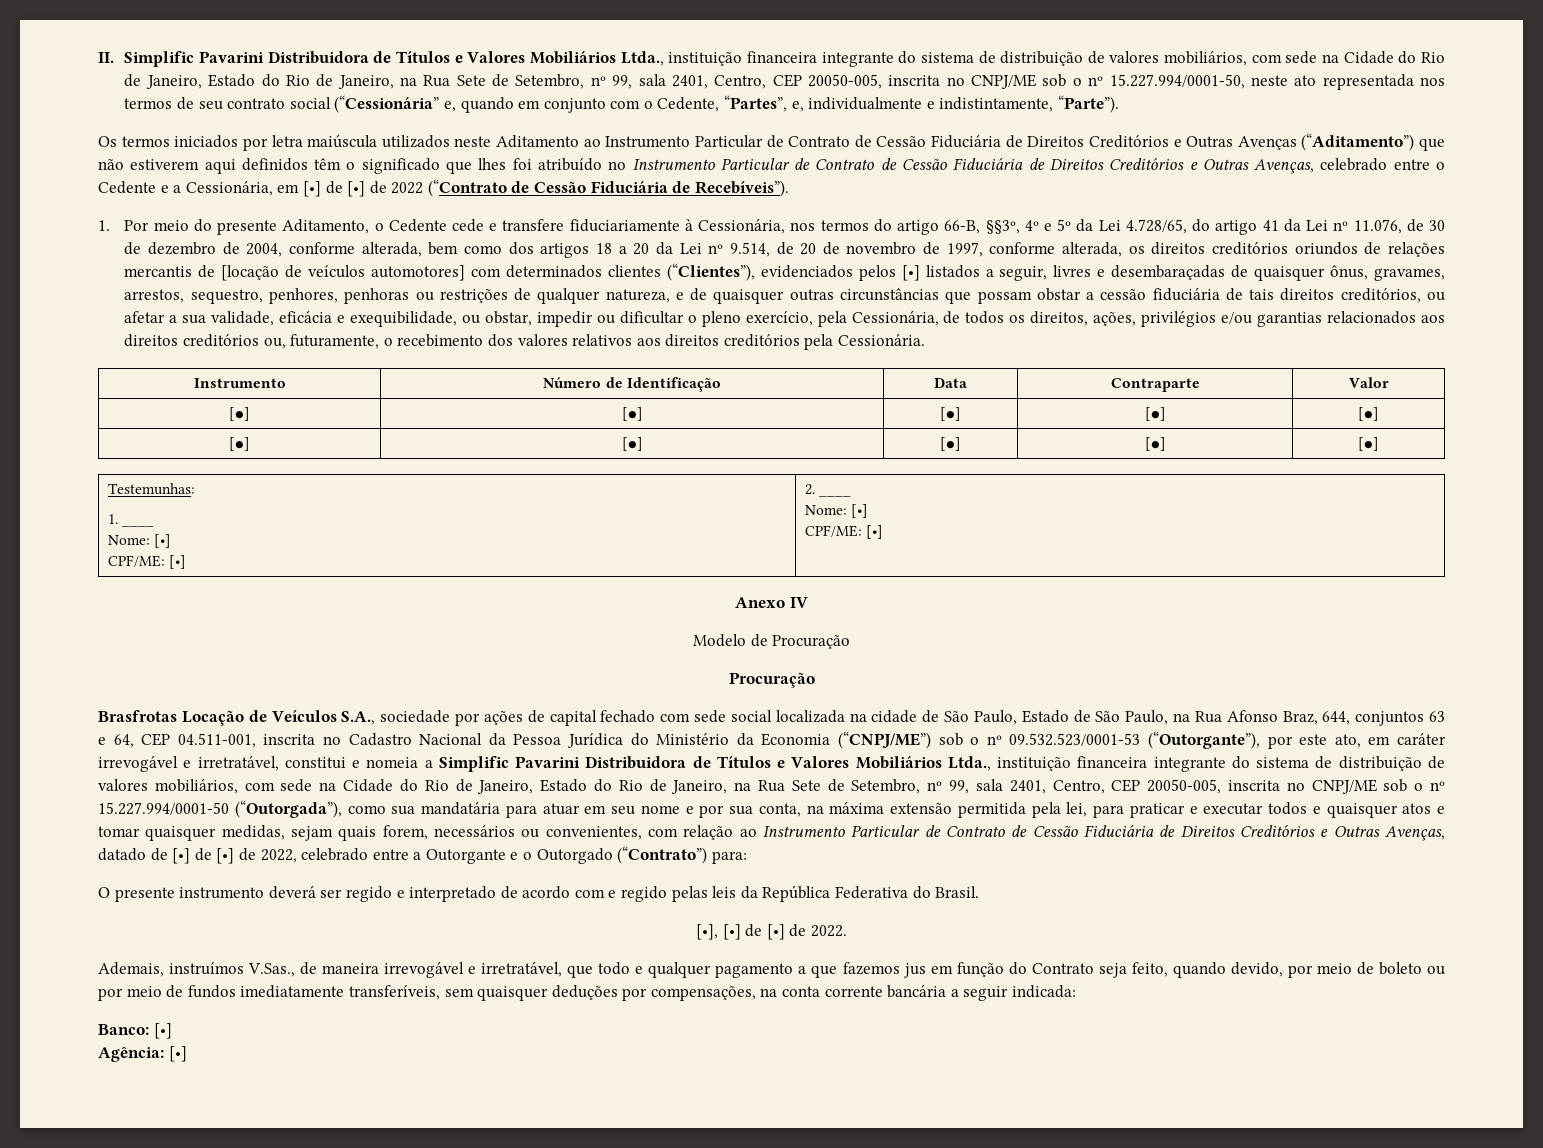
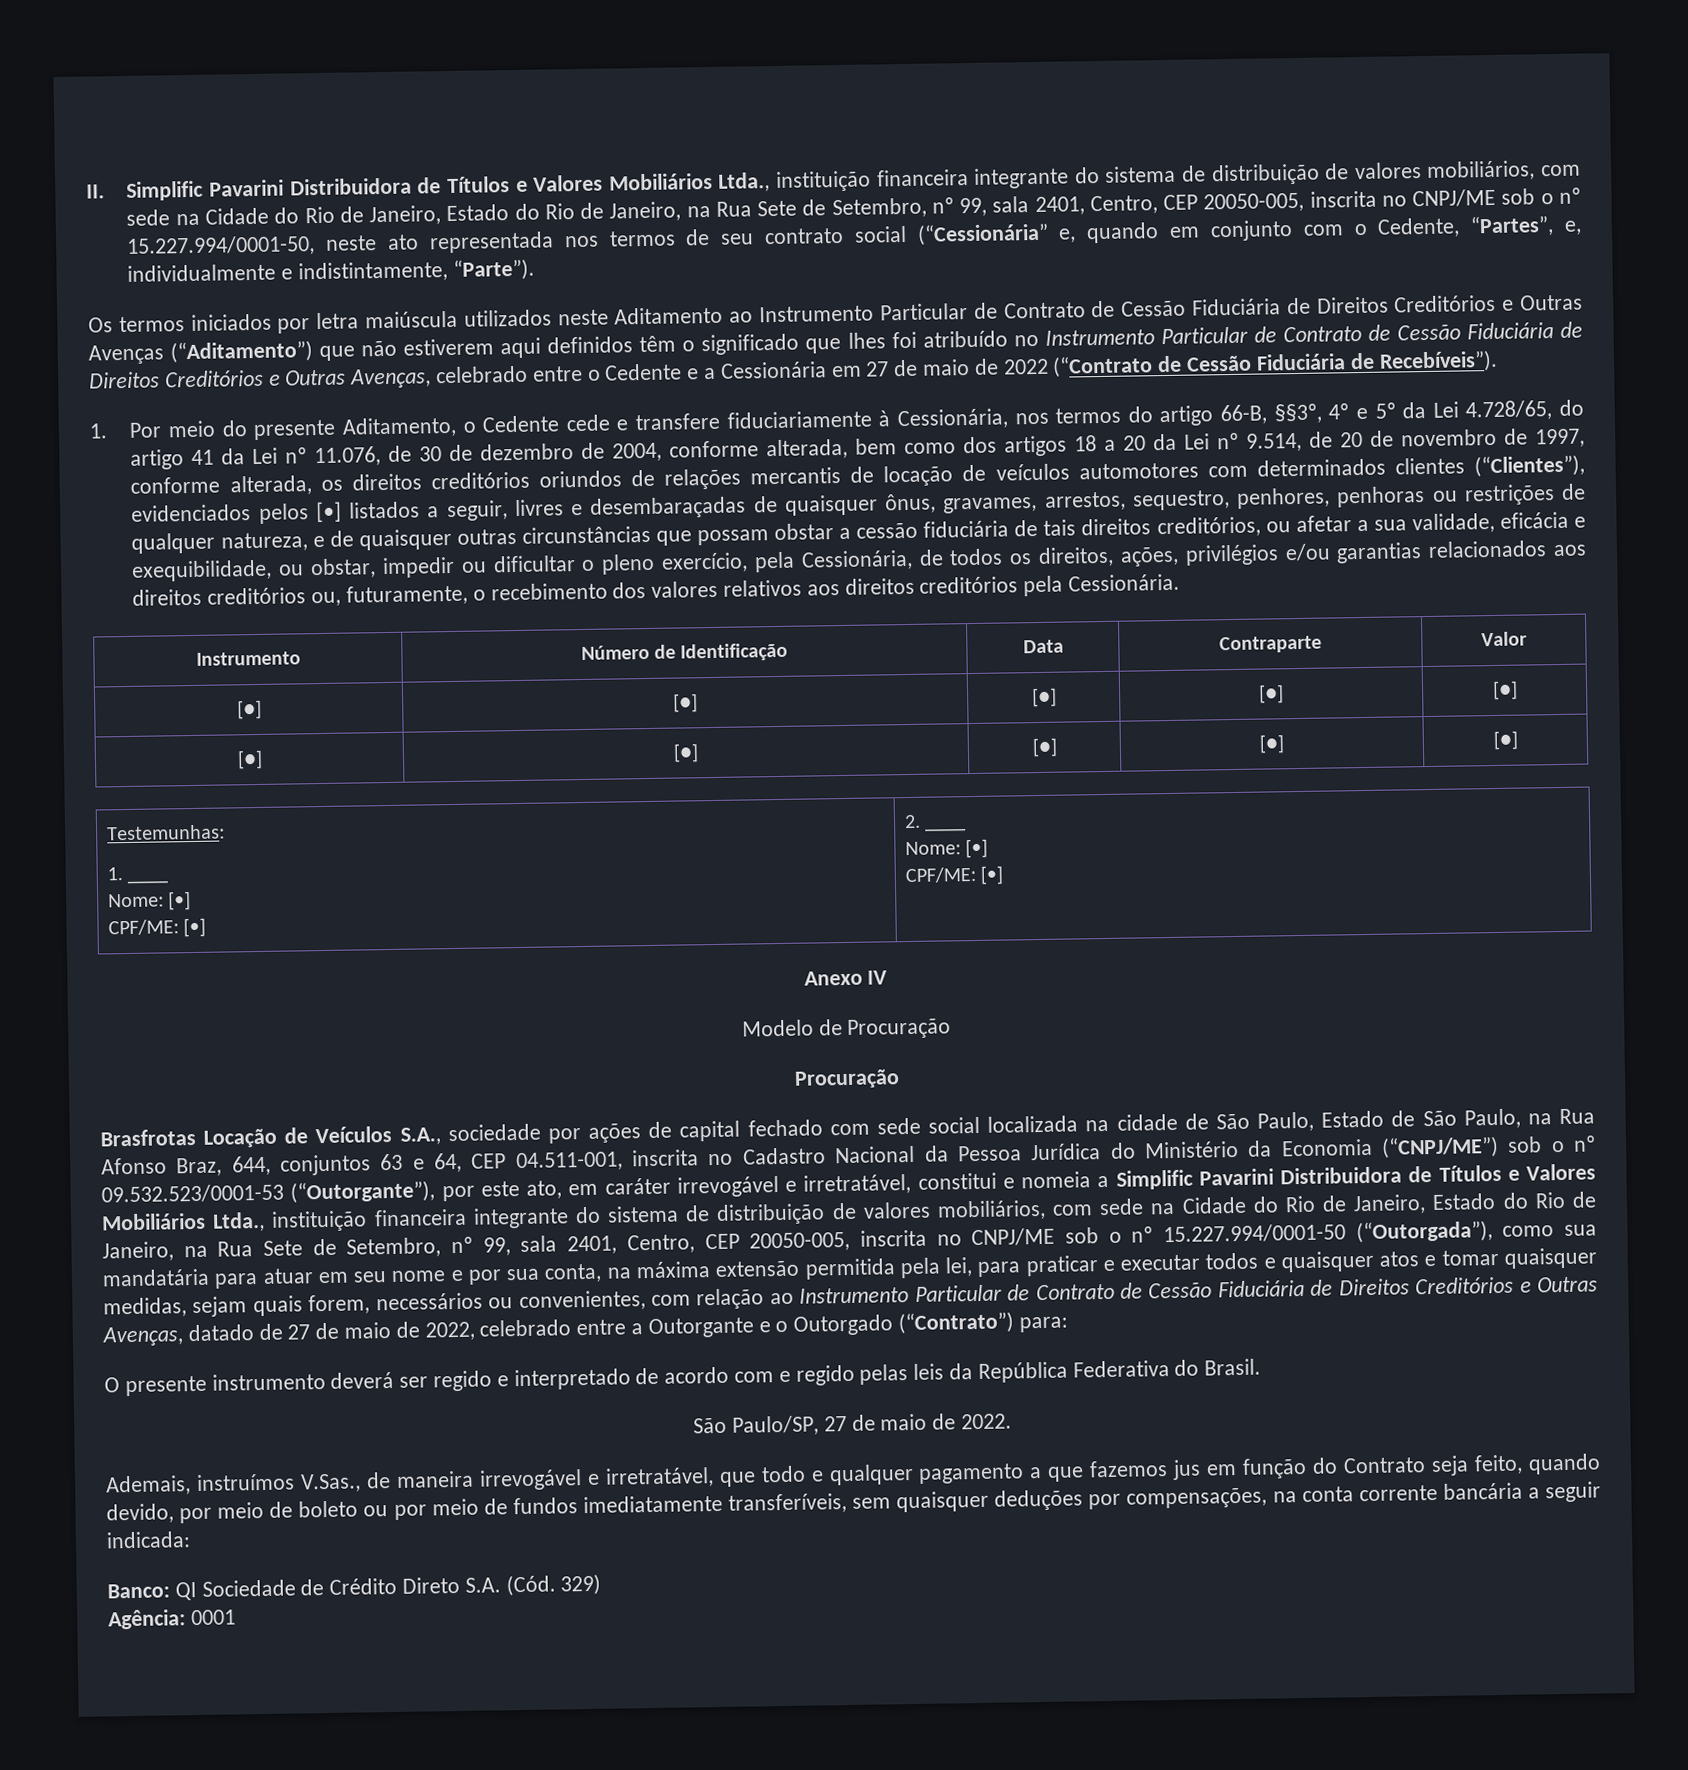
- Os termos iniciados por letra maiúscula utilizados neste Aditamento ao Instrumento Particular de Contrato de Cessão Fiduciária de Direitos Creditórios e Outras Avenças (“Aditamento”) que não estiverem aqui definidos têm o significado que lhes foi atribuído no Instrumento Particular de Contrato de Cessão Fiduciária de Direitos Creditórios e Outras Avenças, celebrado entre o Cedente e a Cessionária, em [•] de [•] de 2022 (“Contrato de Cessão Fiduciária de Recebíveis”).
+ Os termos iniciados por letra maiúscula utilizados neste Aditamento ao Instrumento Particular de Contrato de Cessão Fiduciária de Direitos Creditórios e Outras Avenças (“Aditamento”) que não estiverem aqui definidos têm o significado que lhes foi atribuído no Instrumento Particular de Contrato de Cessão Fiduciária de Direitos Creditórios e Outras Avenças, celebrado entre o Cedente e a Cessionária em 27 de maio de 2022 (“Contrato de Cessão Fiduciária de Recebíveis”).
- 1. Por meio do presente Aditamento, o Cedente cede e transfere fiduciariamente à Cessionária, nos termos do artigo 66-B, §§3º, 4º e 5º da Lei 4.728/65, do artigo 41 da Lei nº 11.076, de 30 de dezembro de 2004, conforme alterada, bem como dos artigos 18 a 20 da Lei nº 9.514, de 20 de novembro de 1997, conforme alterada, os direitos creditórios oriundos de relações mercantis de [locação de veículos automotores] com determinados clientes (“Clientes”), evidenciados pelos [•] listados a seguir, livres e desembaraçadas de quaisquer ônus, gravames, arrestos, sequestro, penhores, penhoras ou restrições de qualquer natureza, e de quaisquer outras circunstâncias que possam obstar a cessão fiduciária de tais direitos creditórios, ou afetar a sua validade, eficácia e exequibilidade, ou obstar, impedir ou dificultar o pleno exercício, pela Cessionária, de todos os direitos, ações, privilégios e/ou garantias relacionados aos direitos creditórios ou, futuramente, o recebimento dos valores relativos aos direitos creditórios pela Cessionária.
+ 1. Por meio do presente Aditamento, o Cedente cede e transfere fiduciariamente à Cessionária, nos termos do artigo 66-B, §§3º, 4º e 5º da Lei 4.728/65, do artigo 41 da Lei nº 11.076, de 30 de dezembro de 2004, conforme alterada, bem como dos artigos 18 a 20 da Lei nº 9.514, de 20 de novembro de 1997, conforme alterada, os direitos creditórios oriundos de relações mercantis de locação de veículos automotores com determinados clientes (“Clientes”), evidenciados pelos [•] listados a seguir, livres e desembaraçadas de quaisquer ônus, gravames, arrestos, sequestro, penhores, penhoras ou restrições de qualquer natureza, e de quaisquer outras circunstâncias que possam obstar a cessão fiduciária de tais direitos creditórios, ou afetar a sua validade, eficácia e exequibilidade, ou obstar, impedir ou dificultar o pleno exercício, pela Cessionária, de todos os direitos, ações, privilégios e/ou garantias relacionados aos direitos creditórios ou, futuramente, o recebimento dos valores relativos aos direitos creditórios pela Cessionária.
- Brasfrotas Locação de Veículos S.A., sociedade por ações de capital fechado com sede social localizada na cidade de São Paulo, Estado de São Paulo, na Rua Afonso Braz, 644, conjuntos 63 e 64, CEP 04.511-001, inscrita no Cadastro Nacional da Pessoa Jurídica do Ministério da Economia (“CNPJ/ME”) sob o nº 09.532.523/0001-53 (“Outorgante”), por este ato, em caráter irrevogável e irretratável, constitui e nomeia a Simplific Pavarini Distribuidora de Títulos e Valores Mobiliários Ltda., instituição financeira integrante do sistema de distribuição de valores mobiliários, com sede na Cidade do Rio de Janeiro, Estado do Rio de Janeiro, na Rua Sete de Setembro, nº 99, sala 2401, Centro, CEP 20050-005, inscrita no CNPJ/ME sob o nº 15.227.994/0001-50 (“Outorgada”), como sua mandatária para atuar em seu nome e por sua conta, na máxima extensão permitida pela lei, para praticar e executar todos e quaisquer atos e tomar quaisquer medidas, sejam quais forem, necessários ou convenientes, com relação ao Instrumento Particular de Contrato de Cessão Fiduciária de Direitos Creditórios e Outras Avenças, datado de [•] de [•] de 2022, celebrado entre a Outorgante e o Outorgado (“Contrato”) para:
+ Brasfrotas Locação de Veículos S.A., sociedade por ações de capital fechado com sede social localizada na cidade de São Paulo, Estado de São Paulo, na Rua Afonso Braz, 644, conjuntos 63 e 64, CEP 04.511-001, inscrita no Cadastro Nacional da Pessoa Jurídica do Ministério da Economia (“CNPJ/ME”) sob o nº 09.532.523/0001-53 (“Outorgante”), por este ato, em caráter irrevogável e irretratável, constitui e nomeia a Simplific Pavarini Distribuidora de Títulos e Valores Mobiliários Ltda., instituição financeira integrante do sistema de distribuição de valores mobiliários, com sede na Cidade do Rio de Janeiro, Estado do Rio de Janeiro, na Rua Sete de Setembro, nº 99, sala 2401, Centro, CEP 20050-005, inscrita no CNPJ/ME sob o nº 15.227.994/0001-50 (“Outorgada”), como sua mandatária para atuar em seu nome e por sua conta, na máxima extensão permitida pela lei, para praticar e executar todos e quaisquer atos e tomar quaisquer medidas, sejam quais forem, necessários ou convenientes, com relação ao Instrumento Particular de Contrato de Cessão Fiduciária de Direitos Creditórios e Outras Avenças, datado de 27 de maio de 2022, celebrado entre a Outorgante e o Outorgado (“Contrato”) para:
- [•], [•] de [•] de 2022.
+ São Paulo/SP, 27 de maio de 2022.
- Banco: [•]
+ Banco: QI Sociedade de Crédito Direto S.A. (Cód. 329)
- Agência: [•]
+ Agência: 0001

